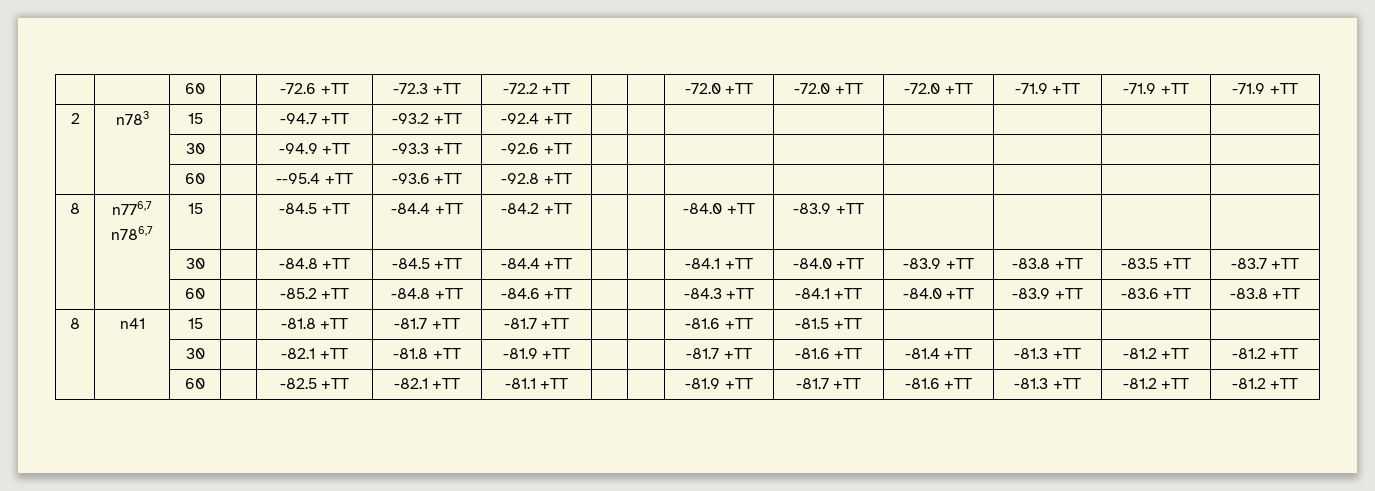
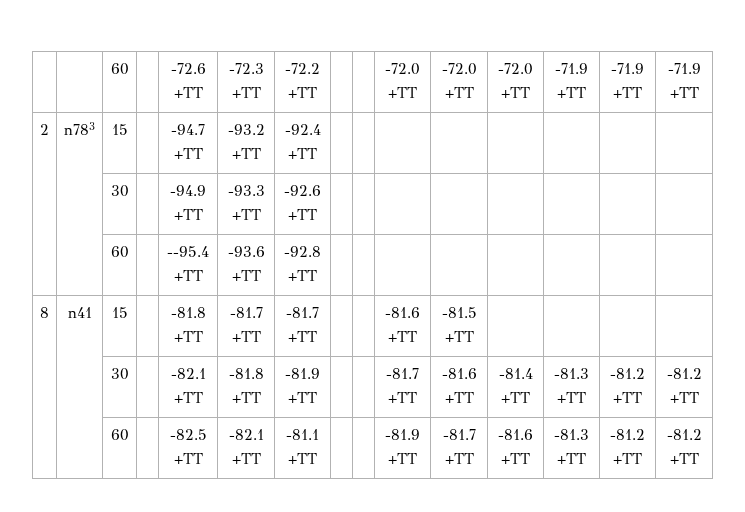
- 8 | n776,7
- n786,7 | 15 | | -84.5 +TT | -84.4 +TT | -84.2 +TT | | | -84.0 +TT | -83.9 +TT | | | |
- | | 30 | | -84.8 +TT | -84.5 +TT | -84.4 +TT | | | -84.1 +TT | -84.0 +TT | -83.9 +TT | -83.8 +TT | -83.5 +TT | -83.7 +TT
- | | 60 | | -85.2 +TT | -84.8 +TT | -84.6 +TT | | | -84.3 +TT | -84.1 +TT | -84.0 +TT | -83.9 +TT | -83.6 +TT | -83.8 +TT

